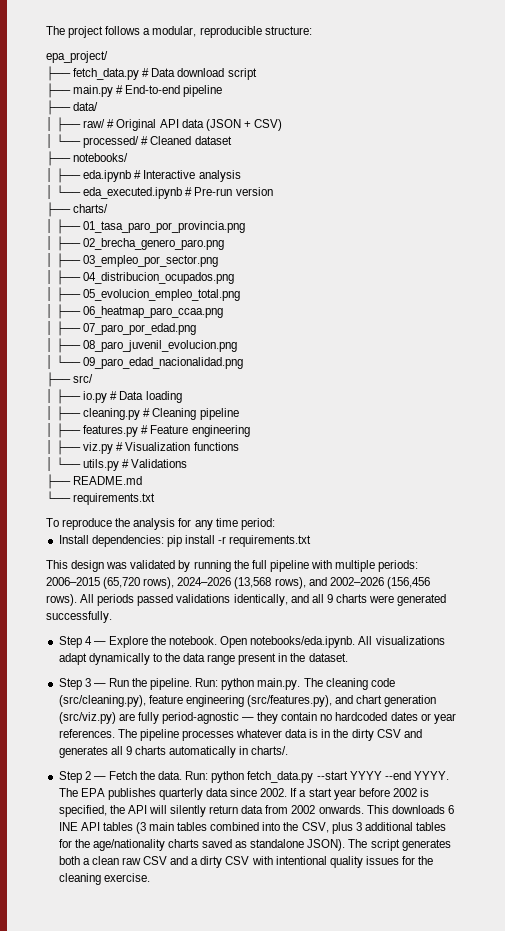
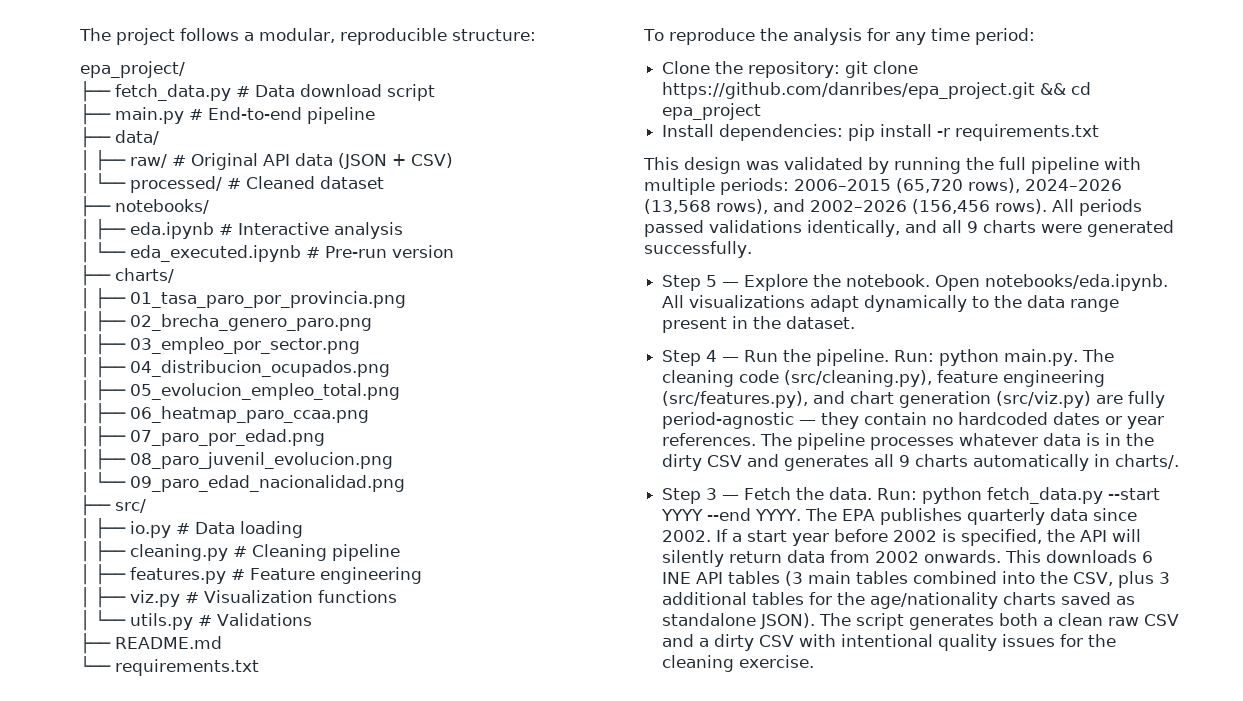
+ Clone the repository: git clone https://github.com/danribes/epa_project.git && cd epa_project
- Step 4 — Explore the notebook.
+ Step 5 — Explore the notebook.
- Step 3 — Run the pipeline.
+ Step 4 — Run the pipeline.
- Step 2 — Fetch the data.
+ Step 3 — Fetch the data.

